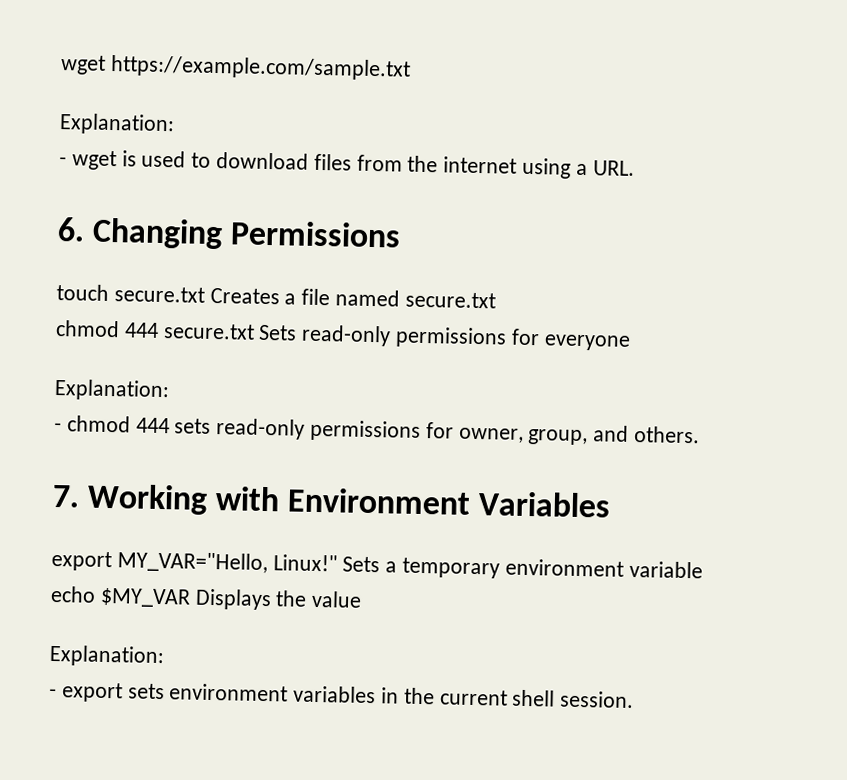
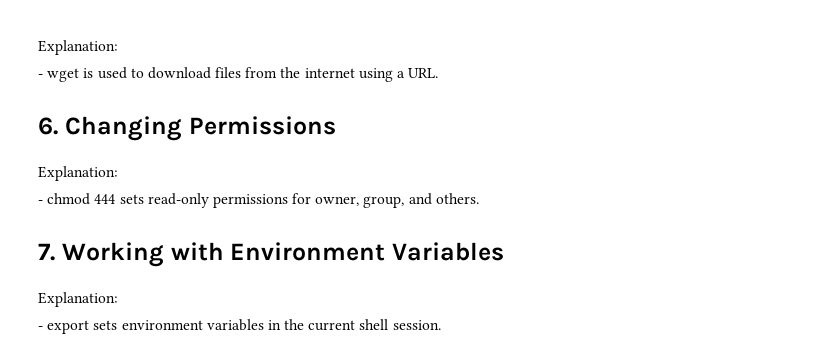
- wget https://example.com/sample.txt
- touch secure.txt Creates a file named secure.txt
- chmod 444 secure.txt Sets read-only permissions for everyone
- export MY_VAR="Hello, Linux!" Sets a temporary environment variable
- echo $MY_VAR Displays the value

